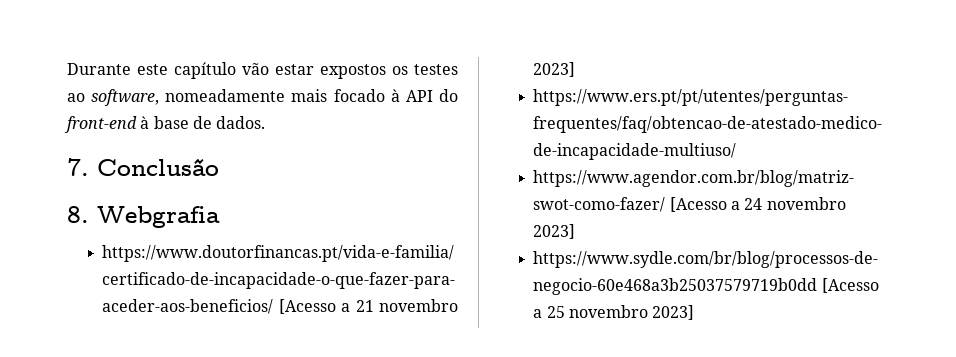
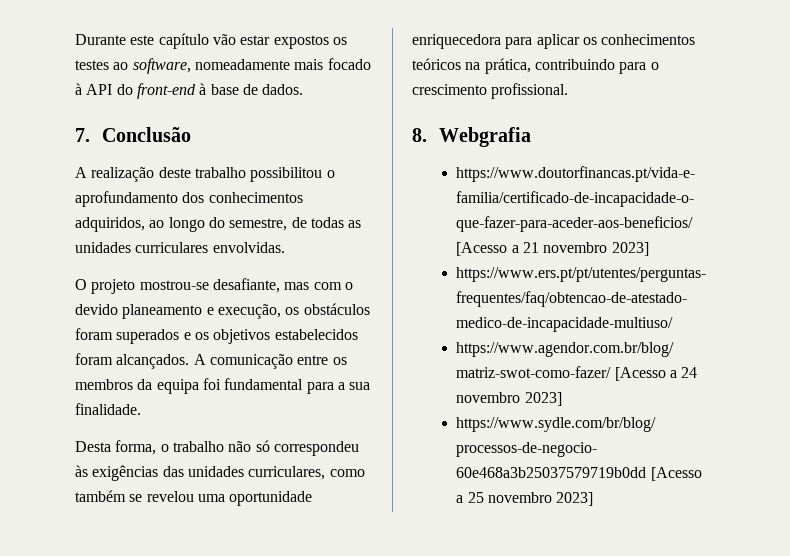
+ A realização deste trabalho possibilitou o aprofundamento dos conhecimentos adquiridos, ao longo do semestre, de todas as unidades curriculares envolvidas.
+ O projeto mostrou-se desafiante, mas com o devido planeamento e execução, os obstáculos foram superados e os objetivos estabelecidos foram alcançados. A comunicação entre os membros da equipa foi fundamental para a sua finalidade.
+ Desta forma, o trabalho não só correspondeu às exigências das unidades curriculares, como também se revelou uma oportunidade enriquecedora para aplicar os conhecimentos teóricos na prática, contribuindo para o crescimento profissional.

